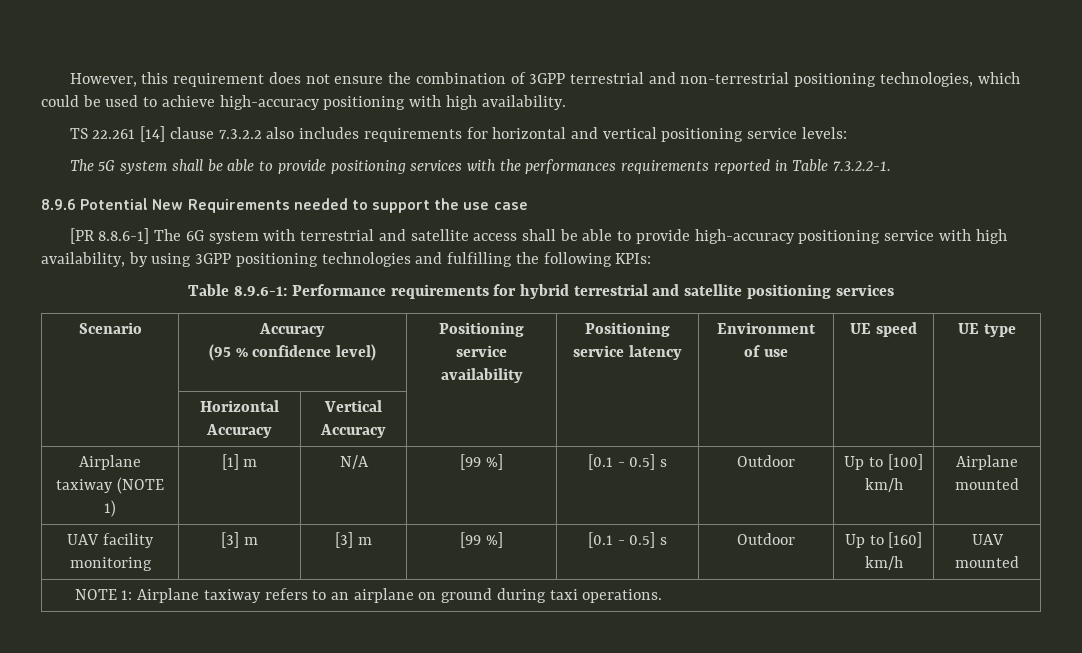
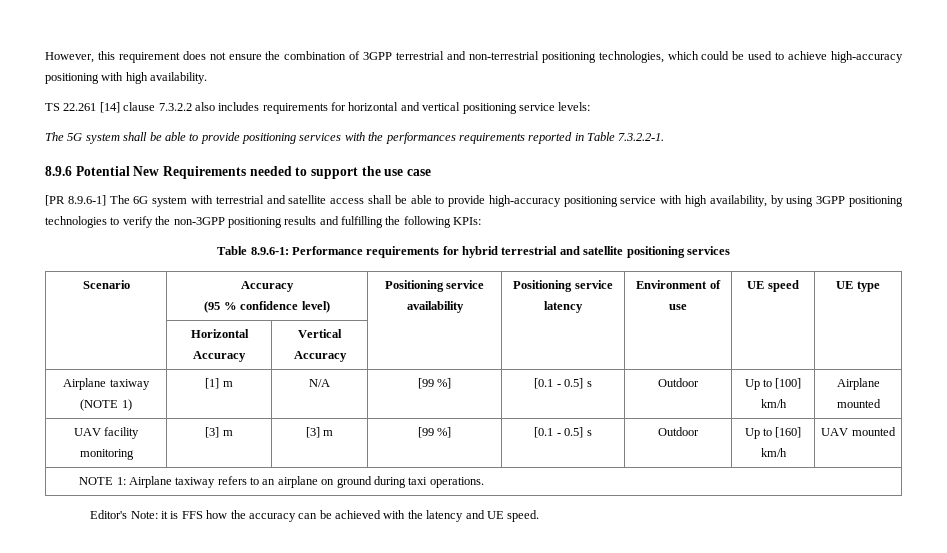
- [PR 8.8.6-1] The 6G system with terrestrial and satellite access shall be able to provide high-accuracy positioning service with high availability, by using 3GPP positioning technologies and fulfilling the following KPIs:
+ [PR 8.9.6-1] The 6G system with terrestrial and satellite access shall be able to provide high-accuracy positioning service with high availability, by using 3GPP positioning technologies to verify the non-3GPP positioning results and fulfilling the following KPIs:
+ Editor's Note: it is FFS how the accuracy can be achieved with the latency and UE speed.

